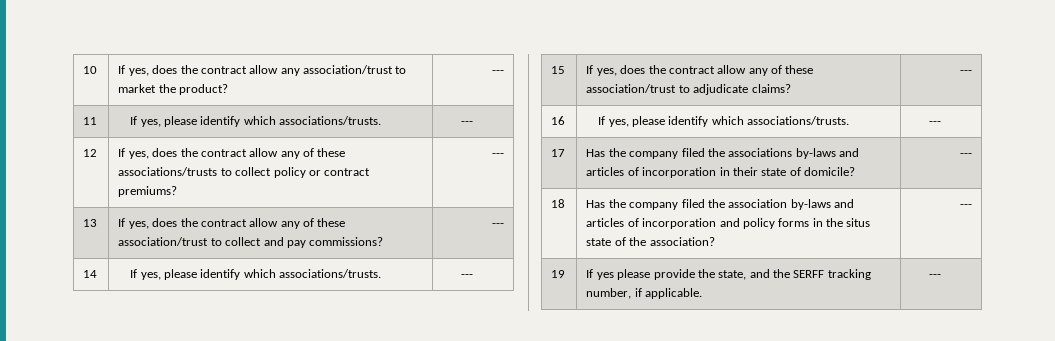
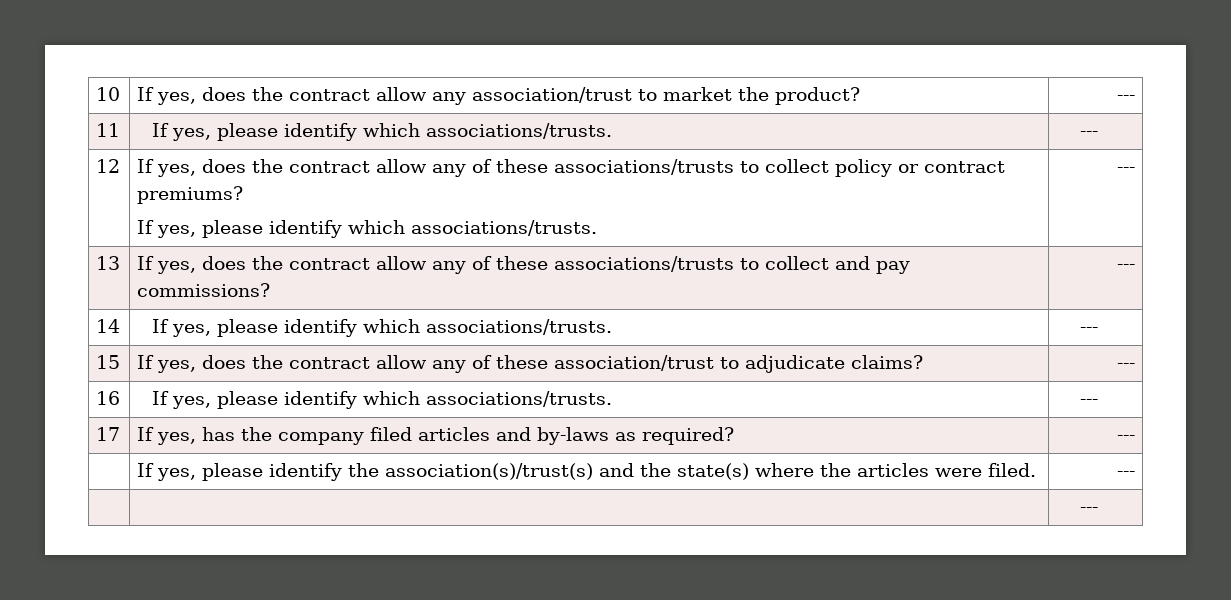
- 12 | If yes, does the contract allow any of these associations/trusts to collect policy or contract premiums? | ---
+ 12 | If yes, does the contract allow any of these associations/trusts to collect policy or contract premiums?
+ If yes, please identify which associations/trusts. | ---
- 13 | If yes, does the contract allow any of these association/trust to collect and pay commissions? | ---
+ 13 | If yes, does the contract allow any of these associations/trusts to collect and pay commissions? | ---
- 17 | Has the company filed the associations by-laws and articles of incorporation in their state of domicile? | ---
- 18 | Has the company filed the association by-laws and articles of incorporation and policy forms in the situs state of the association? | ---
- 19 | If yes please provide the state, and the SERFF tracking number, if applicable. | ---
+ 17 | If yes, has the company filed articles and by-laws as required? | ---
+ | If yes, please identify the association(s)/trust(s) and the state(s) where the articles were filed. | ---
+ | | ---

